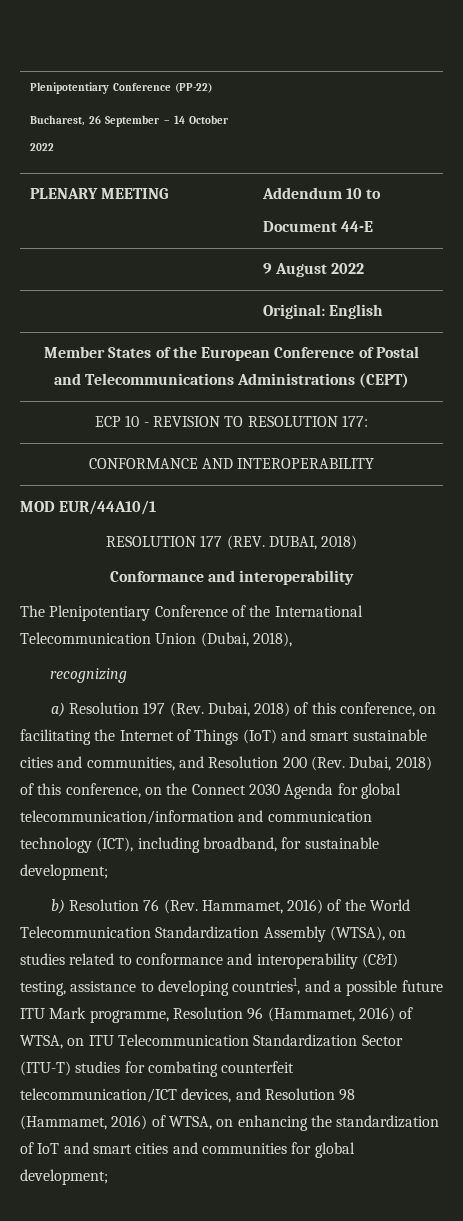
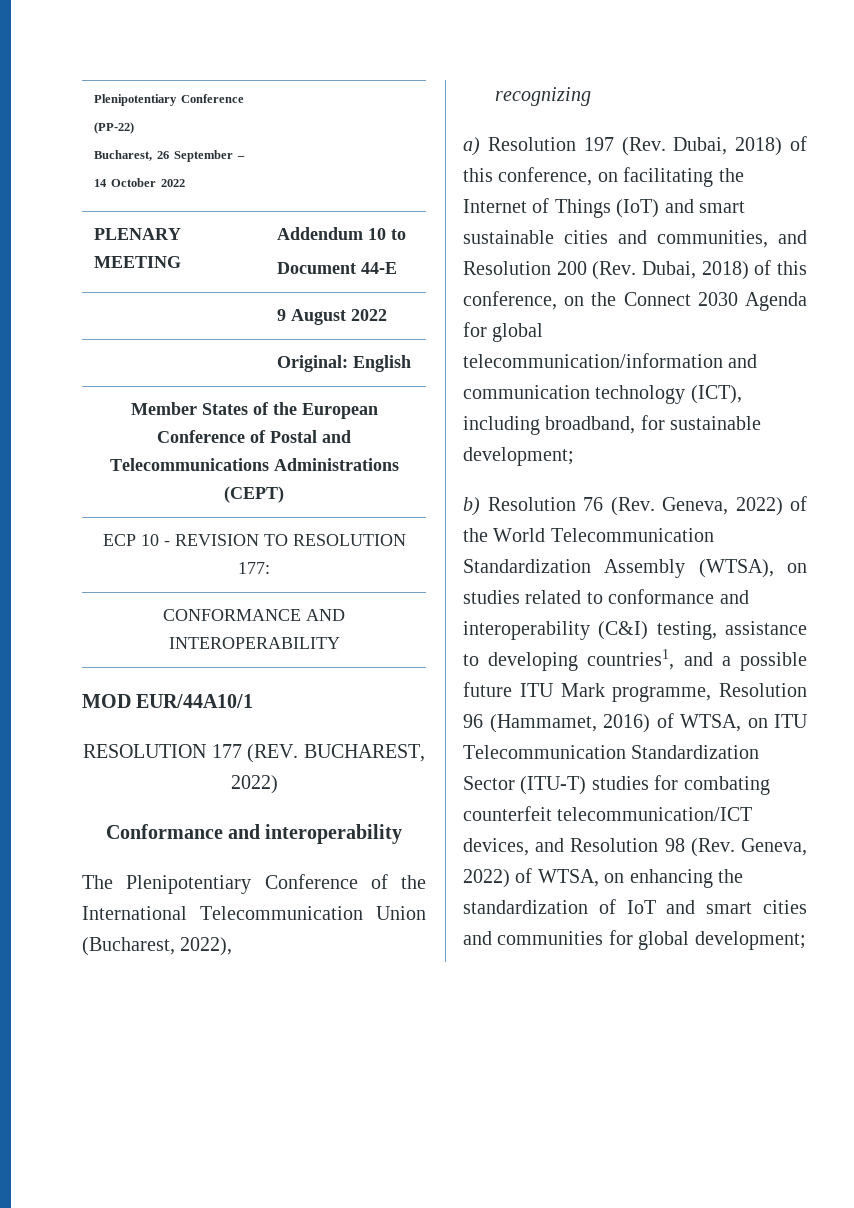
- RESOLUTION 177 (REV. DUBAI, 2018)
+ RESOLUTION 177 (REV. BUCHAREST, 2022)
- The Plenipotentiary Conference of the International Telecommunication Union (Dubai, 2018),
+ The Plenipotentiary Conference of the International Telecommunication Union (Bucharest, 2022),
- b) Resolution 76 (Rev. Hammamet, 2016) of the World Telecommunication Standardization Assembly (WTSA), on studies related to conformance and interoperability (C&I) testing, assistance to developing countries1, and a possible future ITU Mark programme, Resolution 96 (Hammamet, 2016) of WTSA, on ITU Telecommunication Standardization Sector (ITU-T) studies for combating counterfeit telecommunication/ICT devices, and Resolution 98 (Hammamet, 2016) of WTSA, on enhancing the standardization of IoT and smart cities and communities for global development;
+ b) Resolution 76 (Rev. Geneva, 2022) of the World Telecommunication Standardization Assembly (WTSA), on studies related to conformance and interoperability (C&I) testing, assistance to developing countries1, and a possible future ITU Mark programme, Resolution 96 (Hammamet, 2016) of WTSA, on ITU Telecommunication Standardization Sector (ITU-T) studies for combating counterfeit telecommunication/ICT devices, and Resolution 98 (Rev. Geneva, 2022) of WTSA, on enhancing the standardization of IoT and smart cities and communities for global development;

